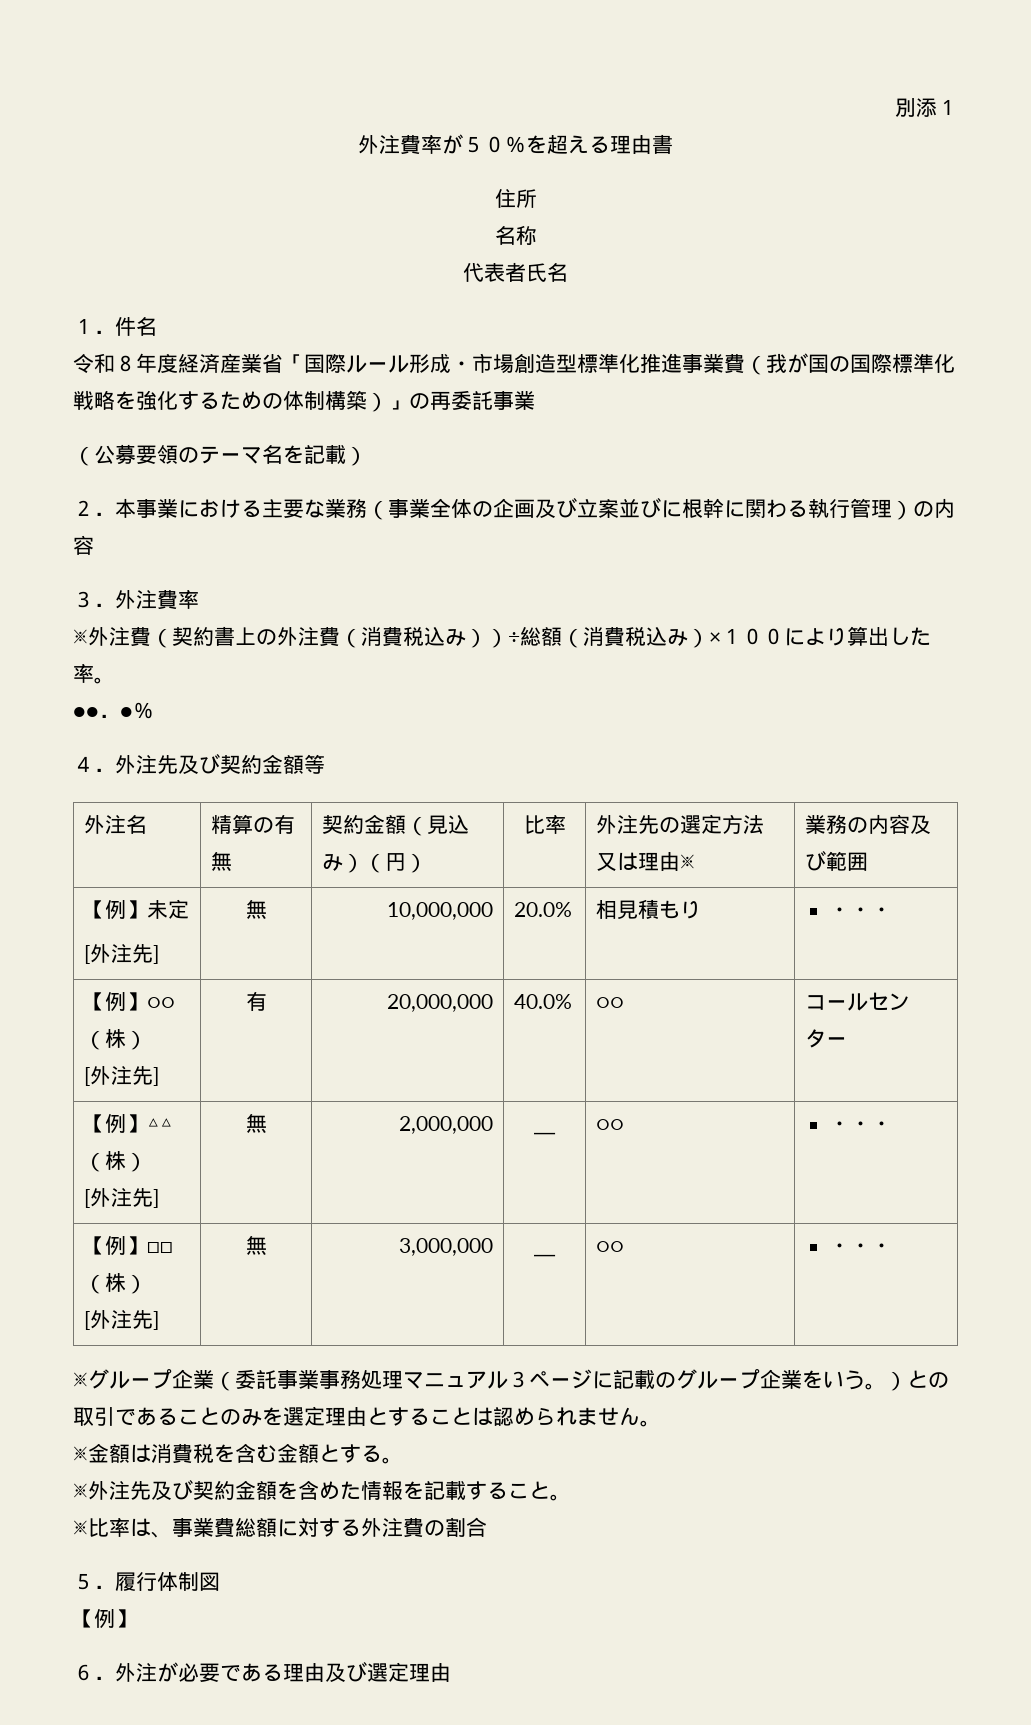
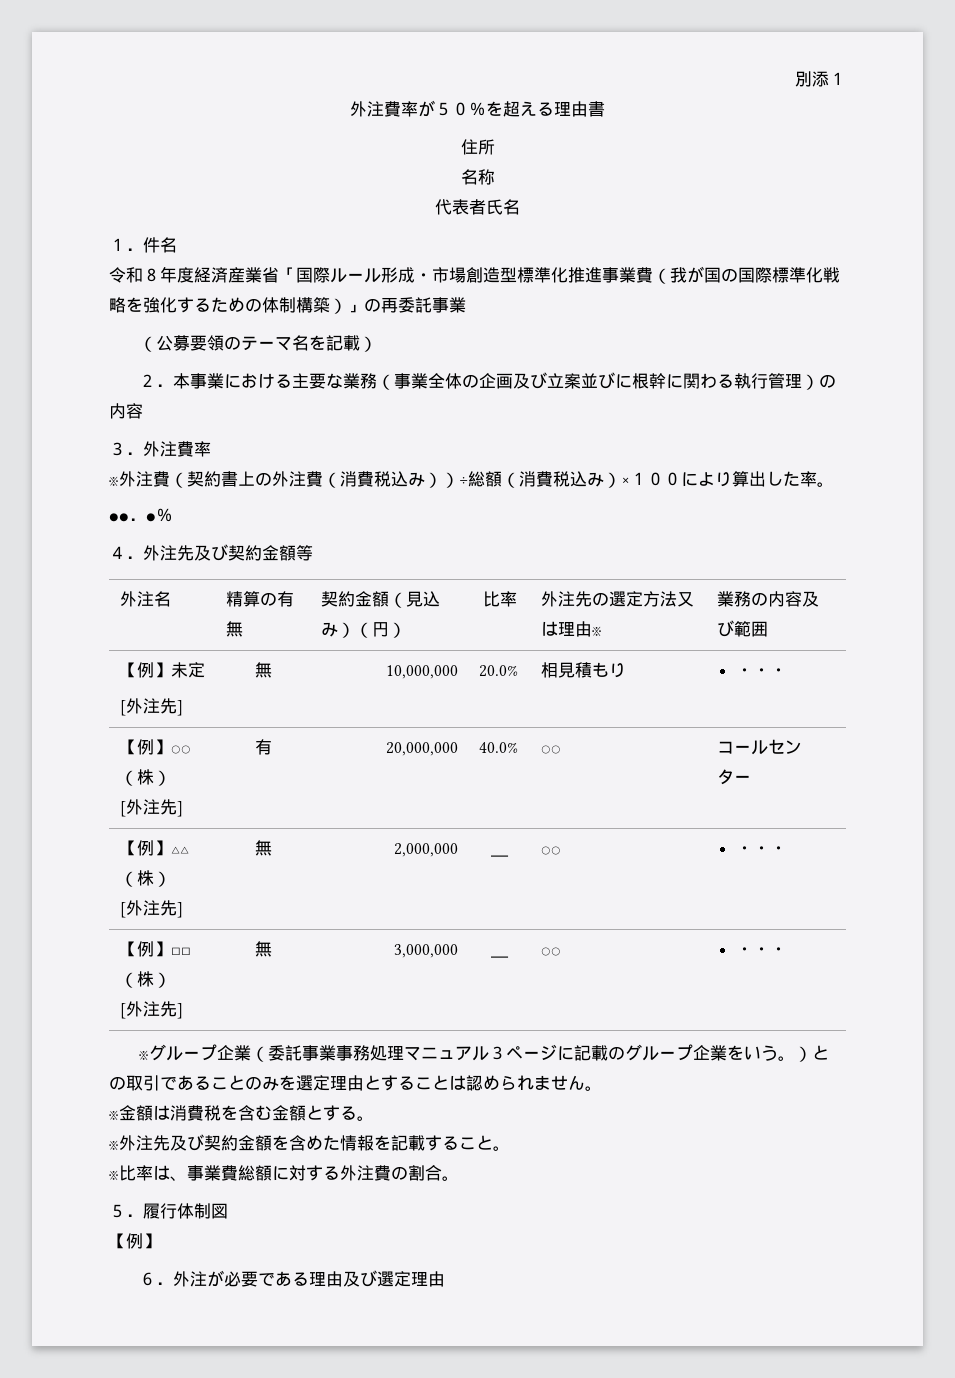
- ※比率は、事業費総額に対する外注費の割合
+ ※比率は、事業費総額に対する外注費の割合。

